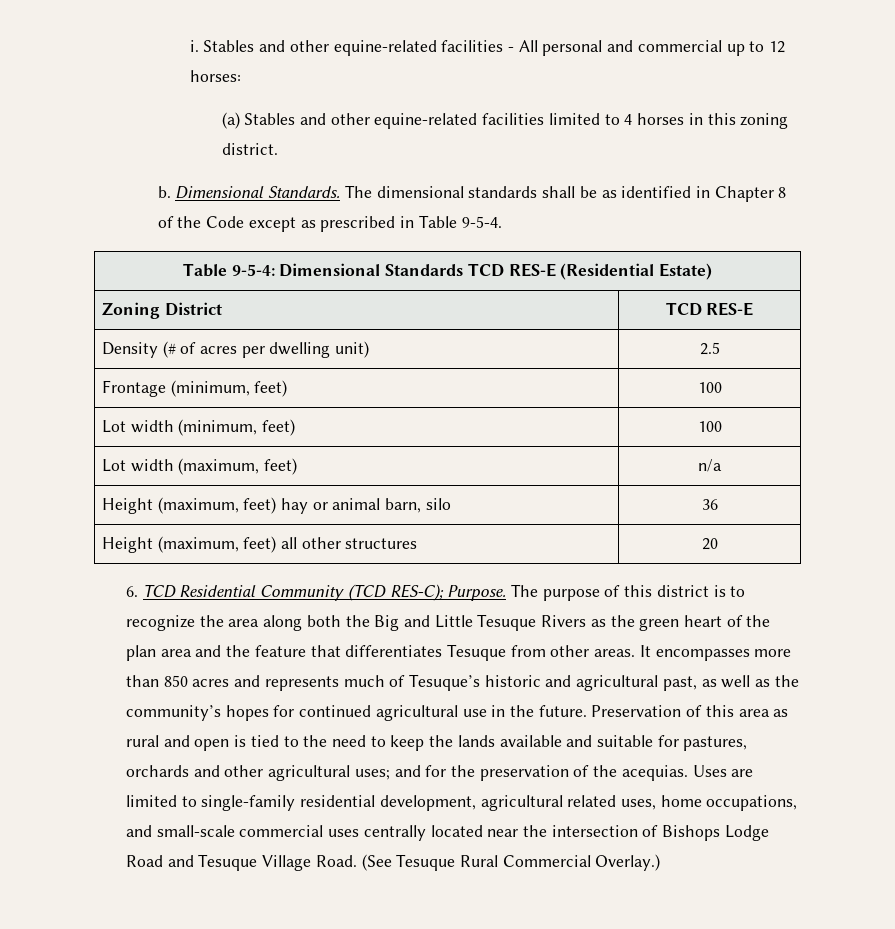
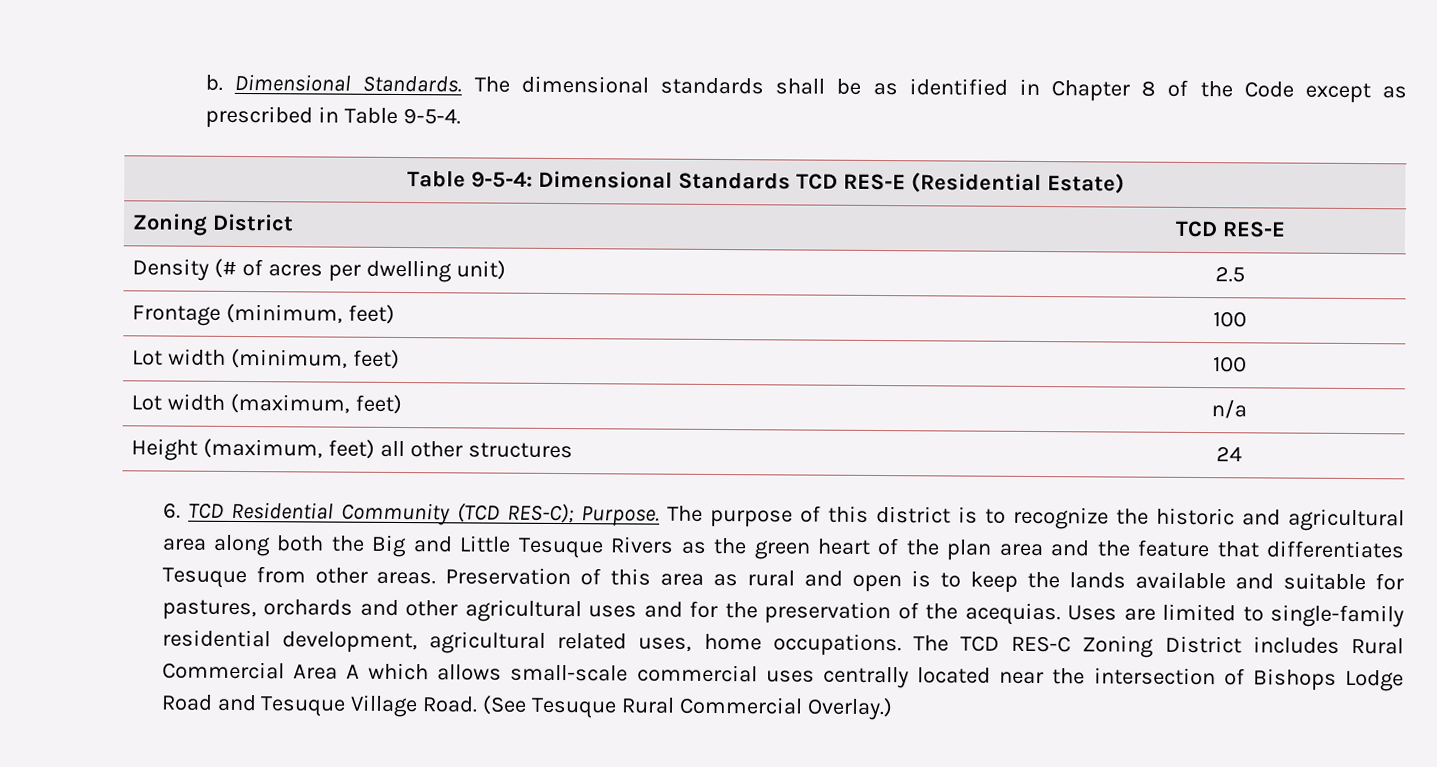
- i. Stables and other equine-related facilities - All personal and commercial up to 12 horses:
- (a) Stables and other equine-related facilities limited to 4 horses in this zoning district.
- Height (maximum, feet) hay or animal barn, silo | 36
- Height (maximum, feet) all other structures | 20
+ Height (maximum, feet) all other structures | 24
- The purpose of this district is to recognize the area along both the Big and Little Tesuque Rivers as the green heart of the plan area and the feature that differentiates Tesuque from other areas.
+ The purpose of this district is to recognize the historic and agricultural area along both the Big and Little Tesuque Rivers as the green heart of the plan area and the feature that differentiates Tesuque from other areas.
- It encompasses more than 850 acres and represents much of Tesuque’s historic and agricultural past, as well as the community’s hopes for continued agricultural use in the future.
- Preservation of this area as rural and open is tied to the need to keep the lands available and suitable for pastures, orchards and other agricultural uses; and for the preservation of the acequias.
+ Preservation of this area as rural and open is to keep the lands available and suitable for pastures, orchards and other agricultural uses and for the preservation of the acequias.
- Uses are limited to single-family residential development, agricultural related uses, home occupations, and small-scale commercial uses centrally located near the intersection of Bishops Lodge Road and Tesuque Village Road.
+ Uses are limited to single-family residential development, agricultural related uses, home occupations. The TCD RES-C Zoning District includes Rural Commercial Area A which allows small-scale commercial uses centrally located near the intersection of Bishops Lodge Road and Tesuque Village Road.

